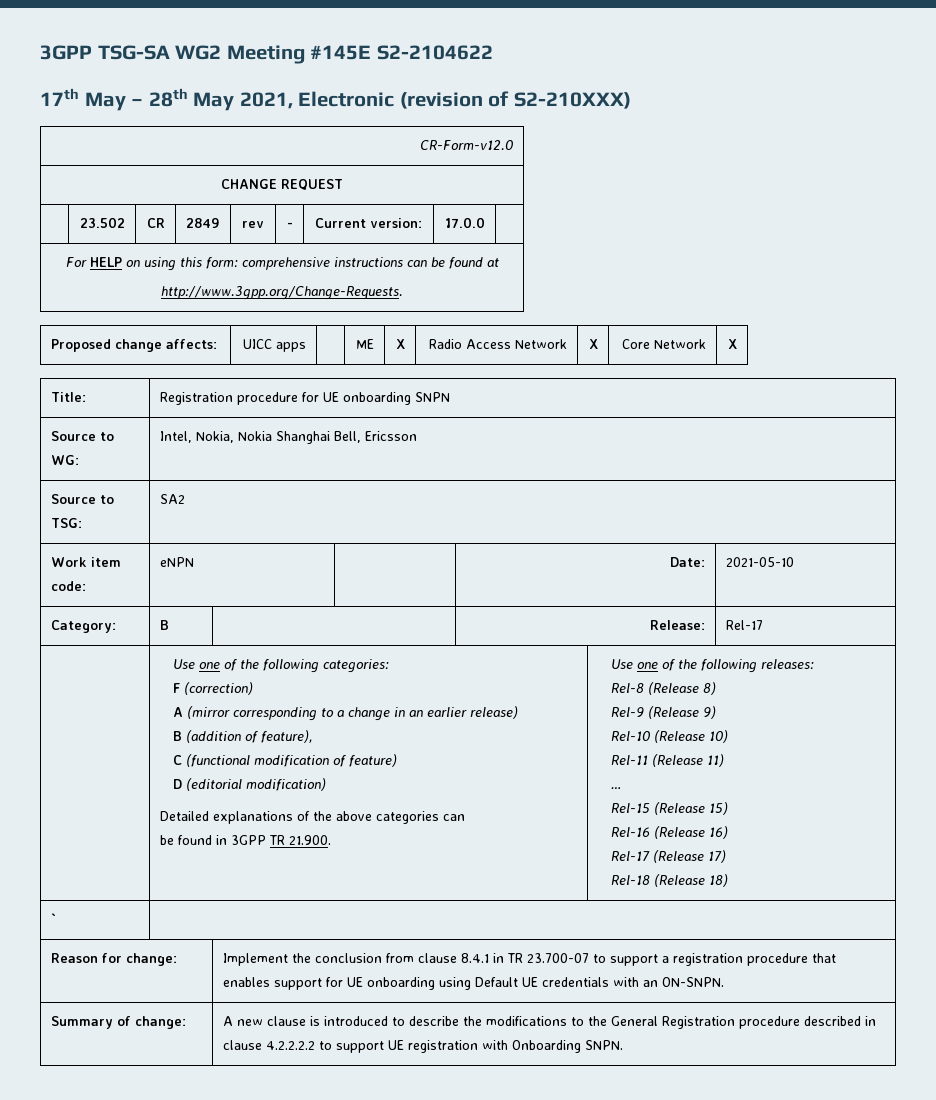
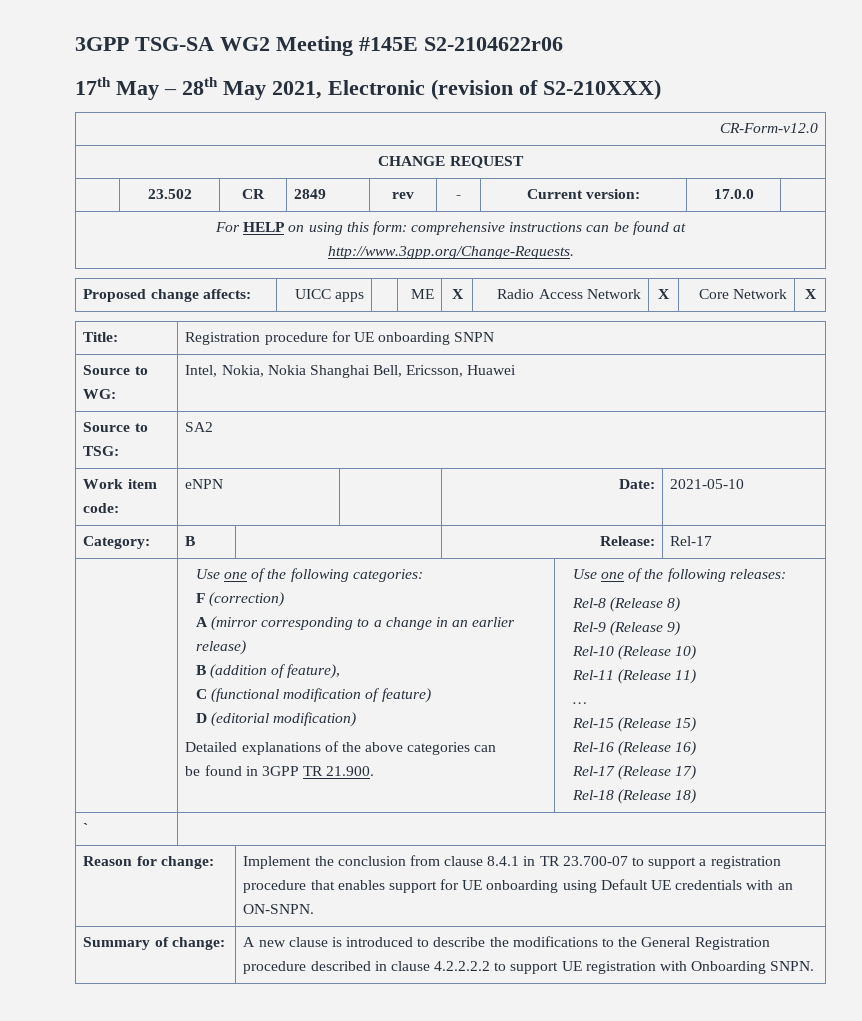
- 3GPP TSG-SA WG2 Meeting #145E S2-2104622
+ 3GPP TSG-SA WG2 Meeting #145E S2-2104622r06
- Source to WG: | Intel, Nokia, Nokia Shanghai Bell, Ericsson
+ Source to WG: | Intel, Nokia, Nokia Shanghai Bell, Ericsson, Huawei

